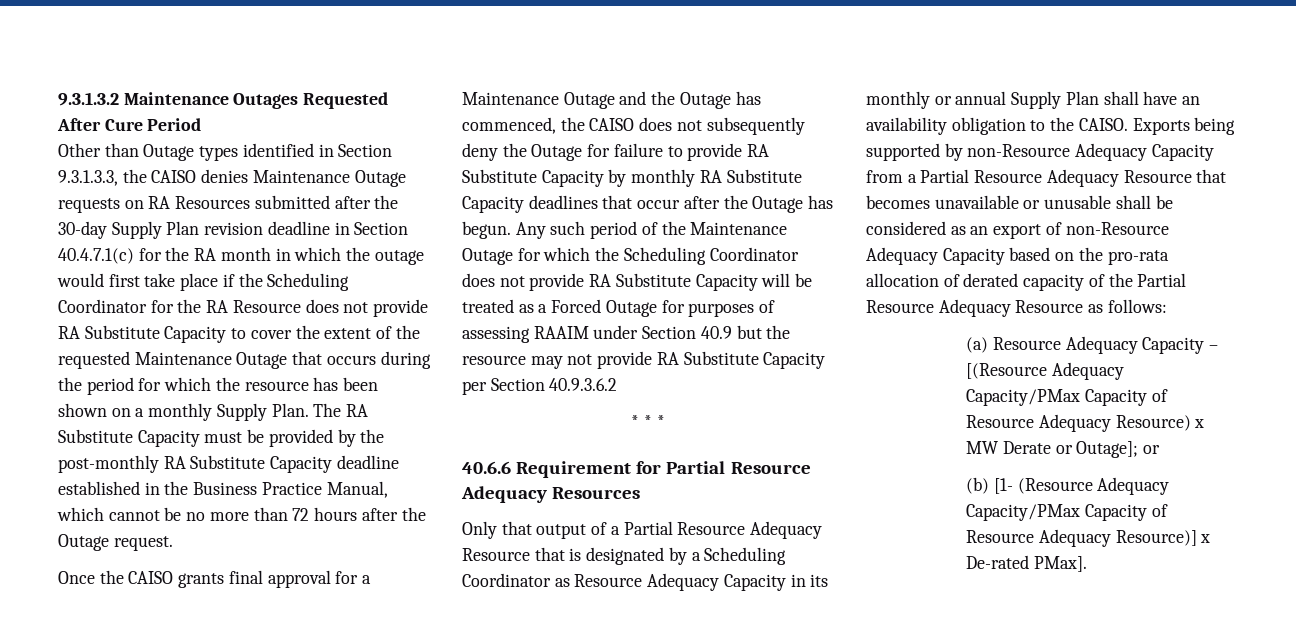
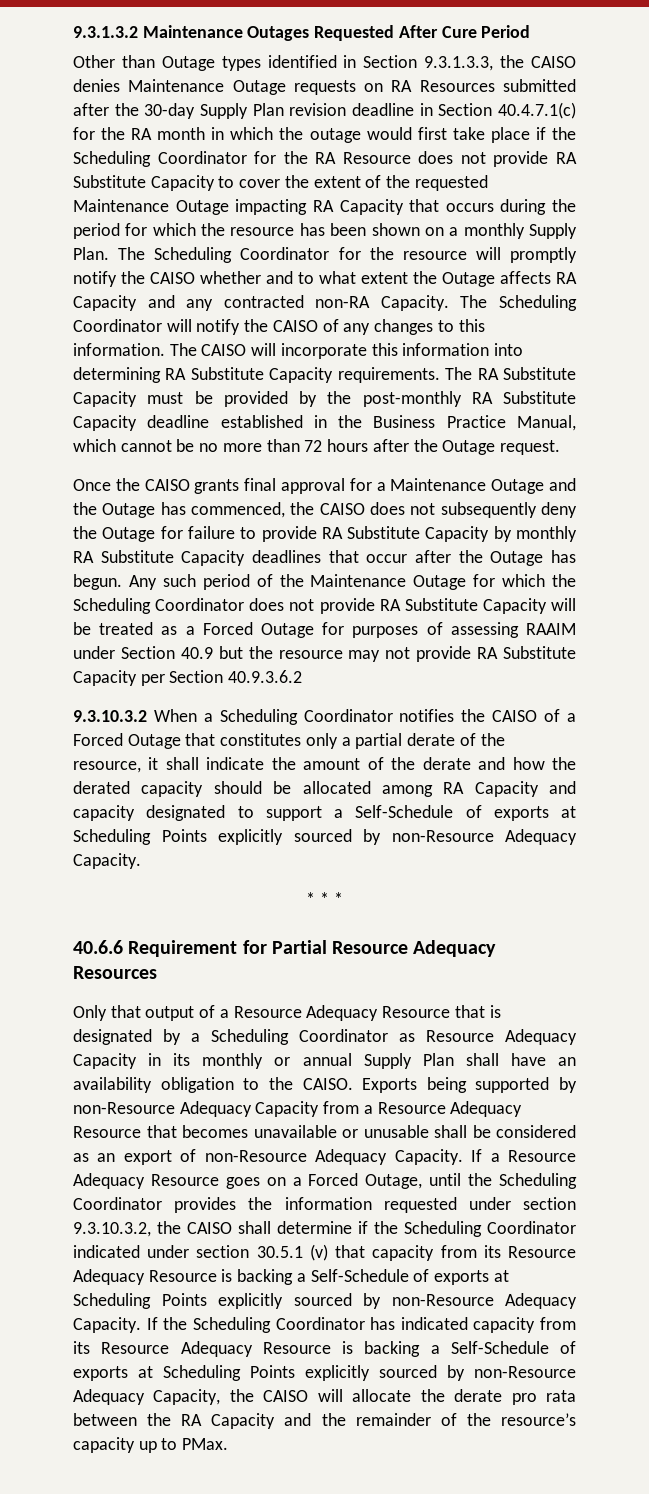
- Other than Outage types identified in Section 9.3.1.3.3, the CAISO denies Maintenance Outage requests on RA Resources submitted after the 30-day Supply Plan revision deadline in Section 40.4.7.1(c) for the RA month in which the outage would first take place if the Scheduling Coordinator for the RA Resource does not provide RA Substitute Capacity to cover the extent of the requested Maintenance Outage that occurs during the period for which the resource has been shown on a monthly Supply Plan.
+ Other than Outage types identified in Section 9.3.1.3.3, the CAISO denies Maintenance Outage requests on RA Resources submitted after the 30-day Supply Plan revision deadline in Section 40.4.7.1(c) for the RA month in which the outage would first take place if the Scheduling Coordinator for the RA Resource does not provide RA Substitute Capacity to cover the extent of the requested Maintenance Outage impacting RA Capacity that occurs during the period for which the resource has been shown on a monthly Supply Plan.
- The RA Substitute Capacity must be provided by the post-monthly RA Substitute Capacity deadline established in the Business Practice Manual, which cannot be no more than 72 hours after the Outage request.
+ The Scheduling Coordinator for the resource will promptly notify the CAISO whether and to what extent the Outage affects RA Capacity and any contracted non-RA Capacity. The Scheduling Coordinator will notify the CAISO of any changes to this information. The CAISO will incorporate this information into determining RA Substitute Capacity requirements. The RA Substitute Capacity must be provided by the post-monthly RA Substitute Capacity deadline established in the Business Practice Manual, which cannot be no more than 72 hours after the Outage request.
+ 9.3.10.3.2 When a Scheduling Coordinator notifies the CAISO of a Forced Outage that constitutes only a partial derate of the resource, it shall indicate the amount of the derate and how the derated capacity should be allocated among RA Capacity and capacity designated to support a Self-Schedule of exports at Scheduling Points explicitly sourced by non-Resource Adequacy Capacity.
- Only that output of a Partial Resource Adequacy Resource that is designated by a Scheduling Coordinator as Resource Adequacy Capacity in its monthly or annual Supply Plan shall have an availability obligation to the CAISO.
+ Only that output of a Resource Adequacy Resource that is designated by a Scheduling Coordinator as Resource Adequacy Capacity in its monthly or annual Supply Plan shall have an availability obligation to the CAISO.
- Exports being supported by non-Resource Adequacy Capacity from a Partial Resource Adequacy Resource that becomes unavailable or unusable shall be considered as an export of non-Resource Adequacy Capacity based on the pro-rata allocation of derated capacity of the Partial Resource Adequacy Resource as follows:
- (a) Resource Adequacy Capacity – [(Resource Adequacy Capacity/PMax Capacity of Resource Adequacy Resource) x MW Derate or Outage]; or
- (b) [1- (Resource Adequacy Capacity/PMax Capacity of Resource Adequacy Resource)] x De-rated PMax].
+ Exports being supported by non-Resource Adequacy Capacity from a Resource Adequacy Resource that becomes unavailable or unusable shall be considered as an export of non-Resource Adequacy Capacity. If a Resource Adequacy Resource goes on a Forced Outage, until the Scheduling Coordinator provides the information requested under section 9.3.10.3.2, the CAISO shall determine if the Scheduling Coordinator indicated under section 30.5.1 (v) that capacity from its Resource Adequacy Resource is backing a Self-Schedule of exports at Scheduling Points explicitly sourced by non-Resource Adequacy Capacity. If the Scheduling Coordinator has indicated capacity from its Resource Adequacy Resource is backing a Self-Schedule of exports at Scheduling Points explicitly sourced by non-Resource Adequacy Capacity, the CAISO will allocate the derate pro rata between the RA Capacity and the remainder of the resource’s capacity up to PMax.

